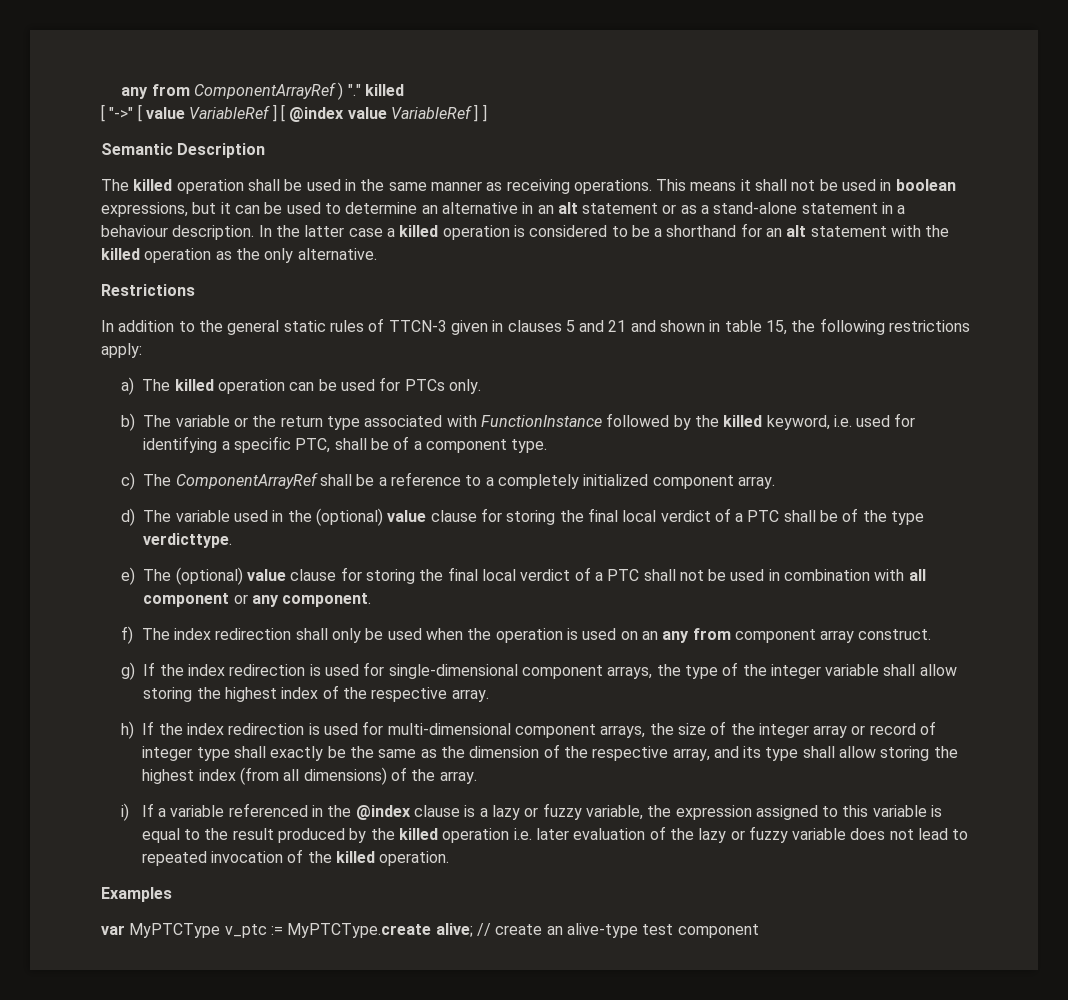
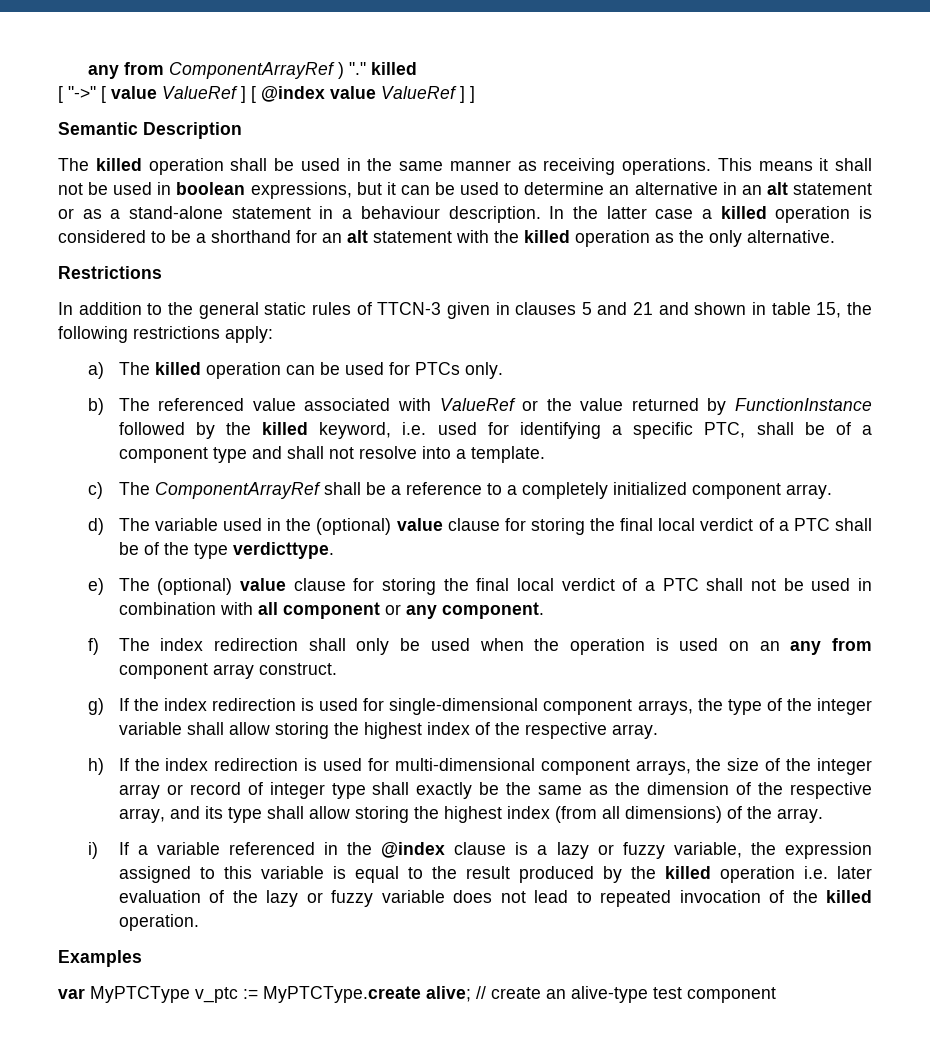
- [ "->" [ value VariableRef ] [ @index value VariableRef ] ]
+ [ "->" [ value ValueRef ] [ @index value ValueRef ] ]
- b) The variable or the return type associated with FunctionInstance followed by the killed keyword, i.e. used for identifying a specific PTC, shall be of a component type.
+ b) The referenced value associated with ValueRef or the value returned by FunctionInstance followed by the killed keyword, i.e. used for identifying a specific PTC, shall be of a component type and shall not resolve into a template.

